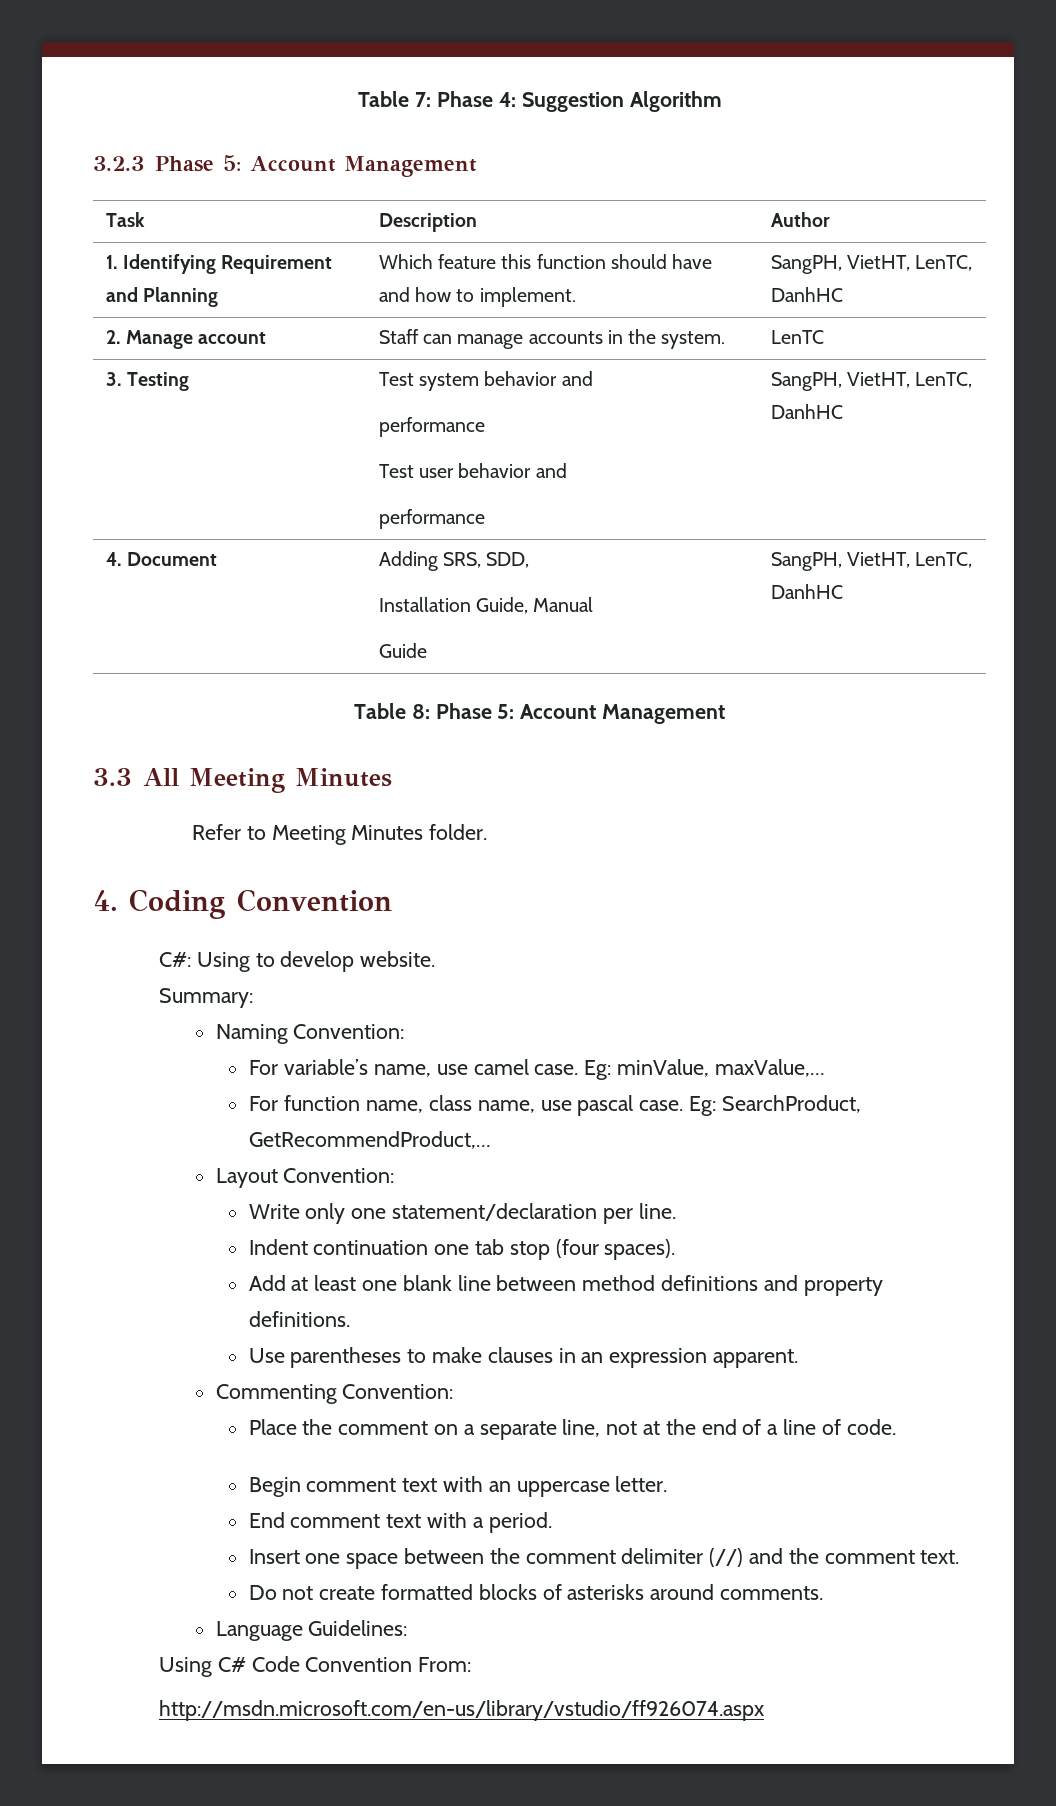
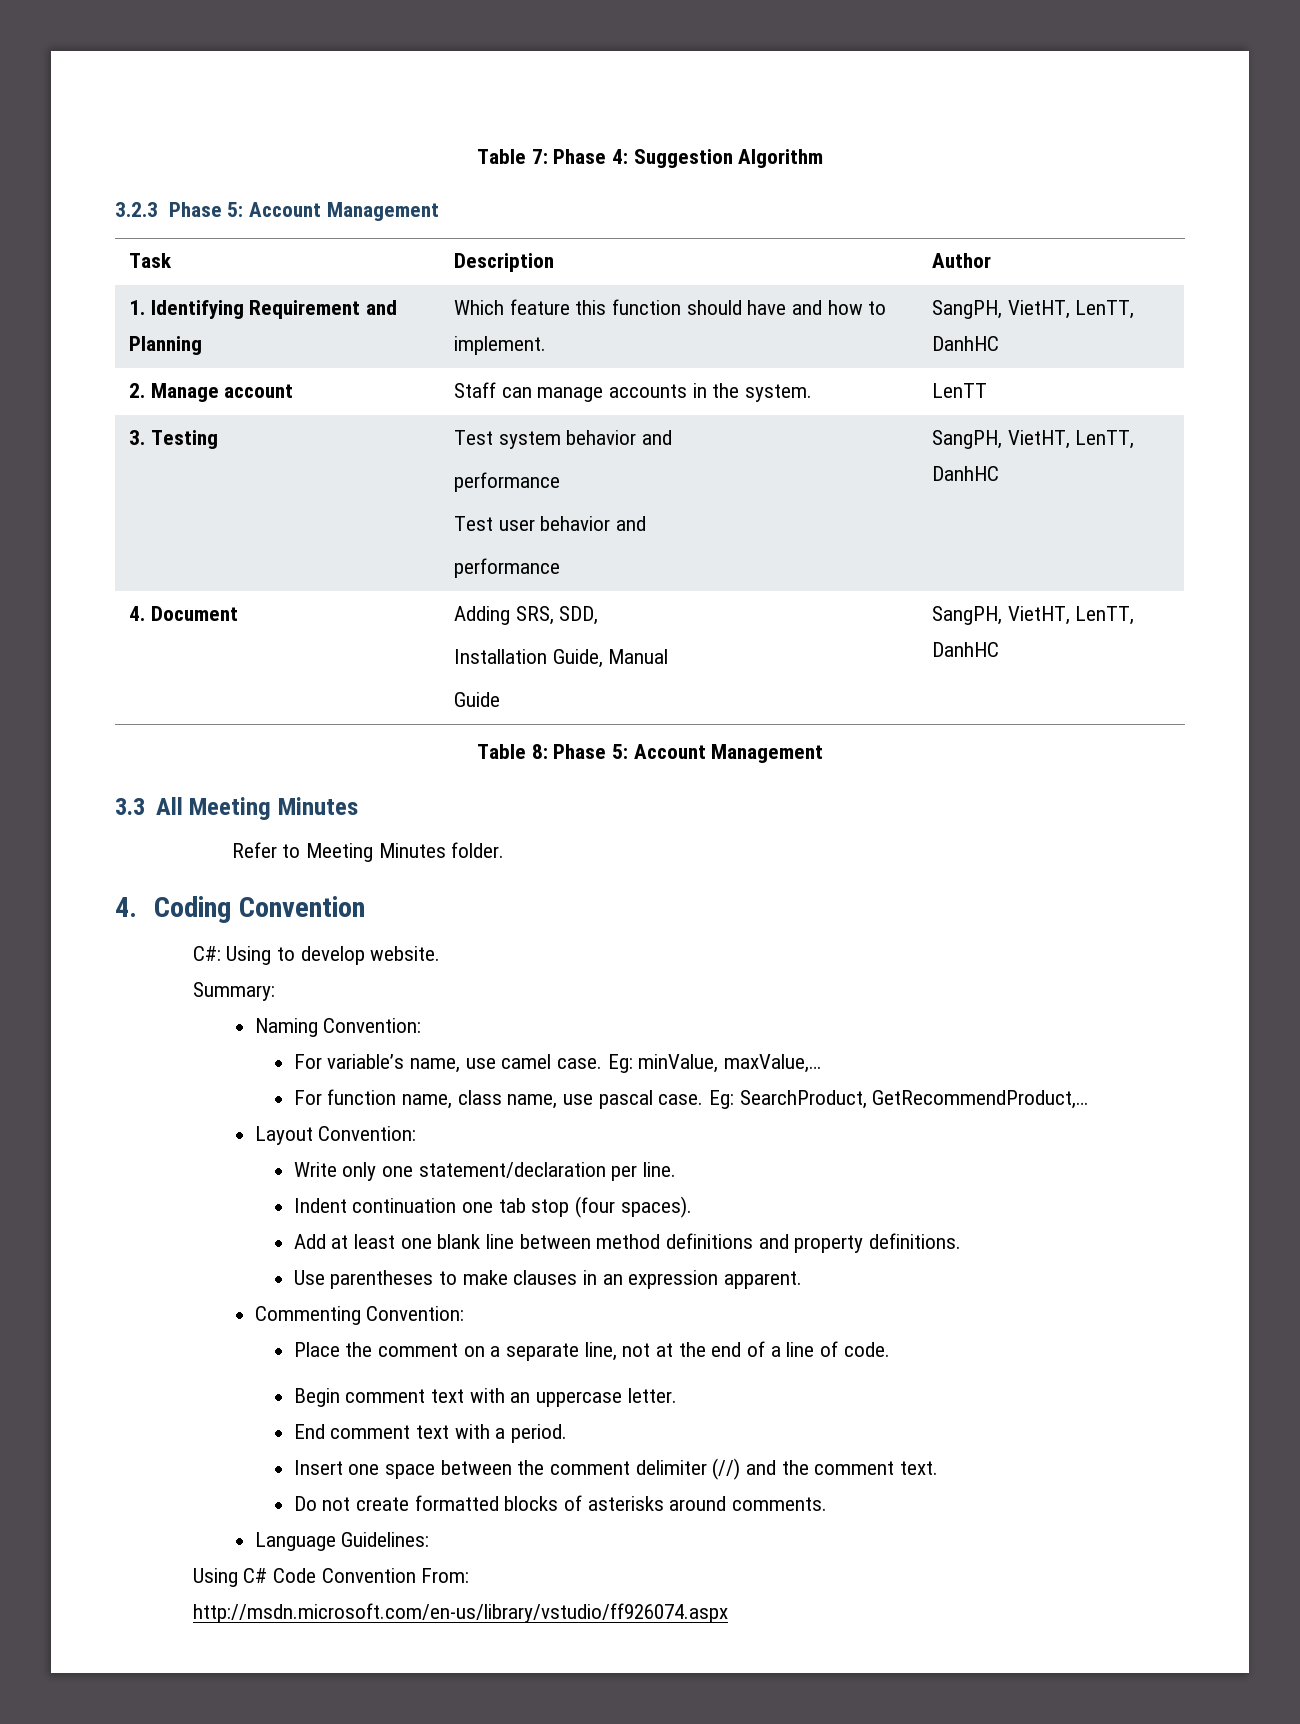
- 1. Identifying Requirement and Planning | Which feature this function should have and how to implement. | SangPH, VietHT, LenTC, DanhHC
+ 1. Identifying Requirement and Planning | Which feature this function should have and how to implement. | SangPH, VietHT, LenTT, DanhHC
- 2. Manage account | Staff can manage accounts in the system. | LenTC
+ 2. Manage account | Staff can manage accounts in the system. | LenTT
  3. Testing | Test system behavior and
  performance
  Test user behavior and
- performance | SangPH, VietHT, LenTC, DanhHC
+ performance | SangPH, VietHT, LenTT, DanhHC
  4. Document | Adding SRS, SDD,
  Installation Guide, Manual
- Guide | SangPH, VietHT, LenTC, DanhHC
+ Guide | SangPH, VietHT, LenTT, DanhHC

